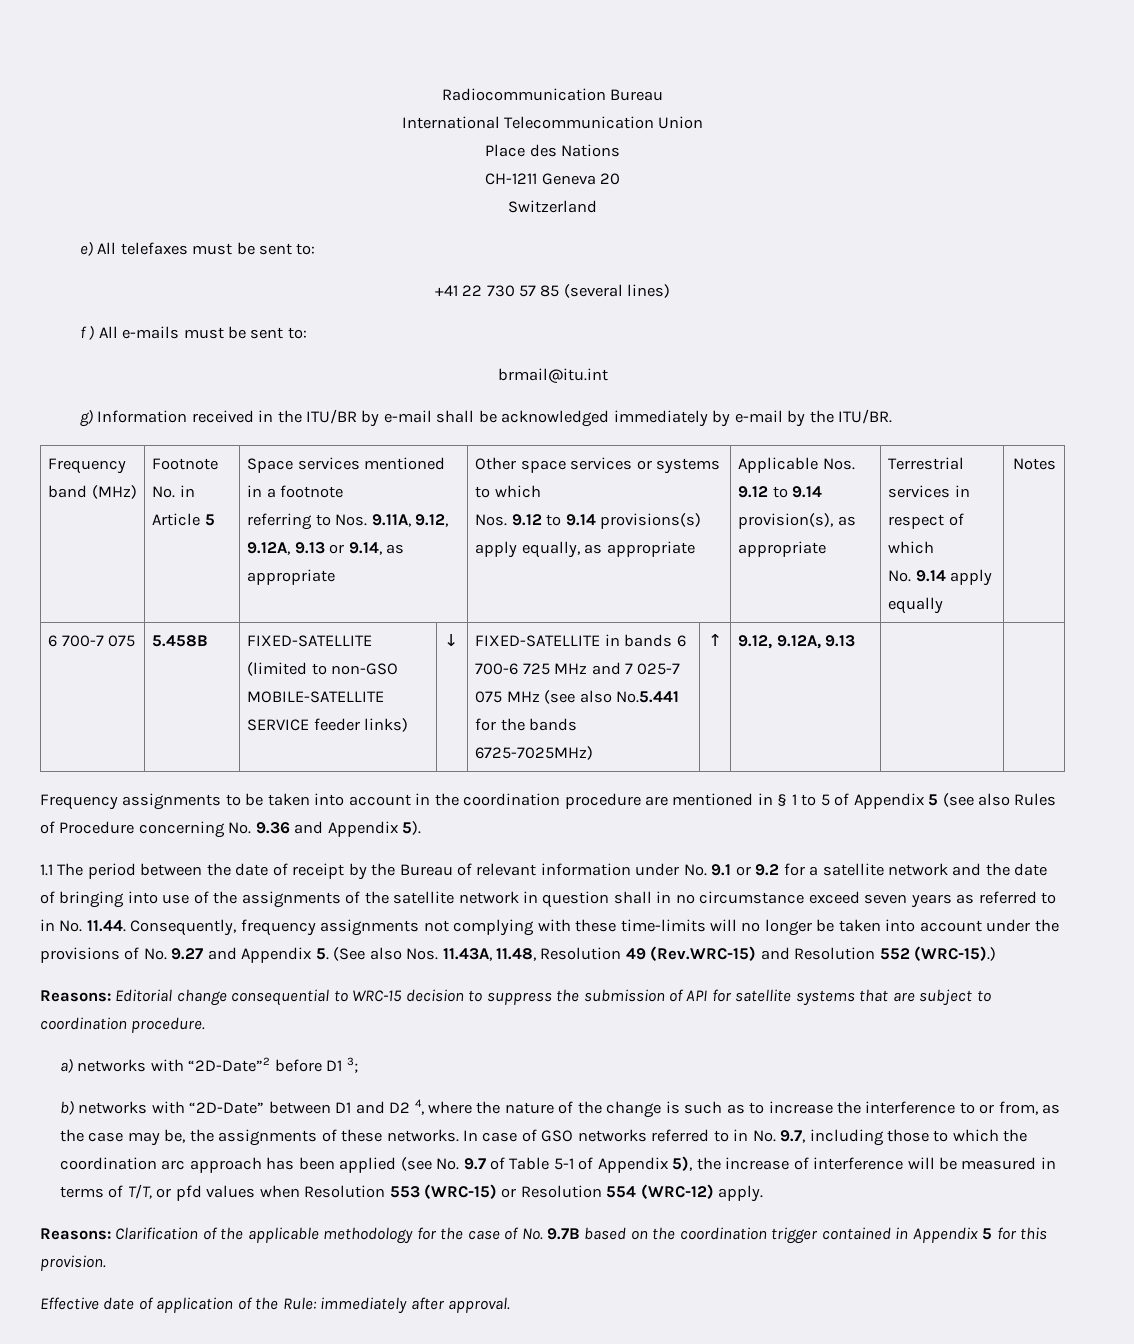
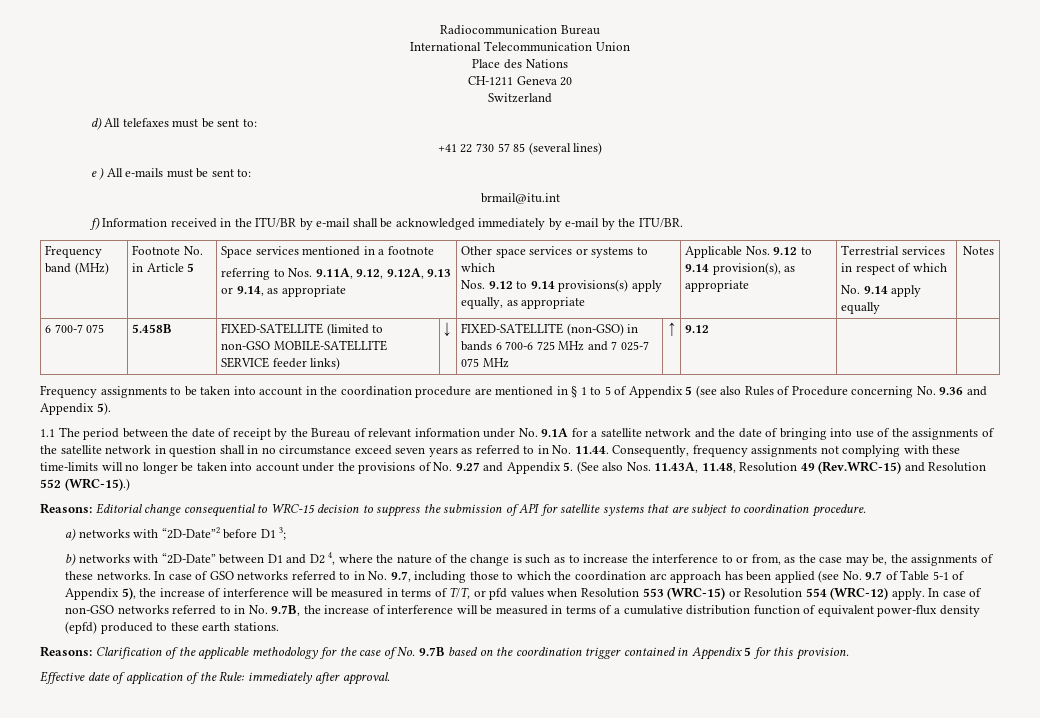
- e) All telefaxes must be sent to:
+ d) All telefaxes must be sent to:
- f ) All e-mails must be sent to:
+ e ) All e-mails must be sent to:
- g) Information received in the ITU/BR by e-mail shall be acknowledged immediately by e-mail by the ITU/BR.
+ f) Information received in the ITU/BR by e-mail shall be acknowledged immediately by e-mail by the ITU/BR.
- 6 700-7 075 | 5.458B | FIXED-SATELLITE (limited to non-GSO MOBILE-SATELLITE SERVICE feeder links) | ↓ | FIXED-SATELLITE in bands 6 700-6 725 MHz and 7 025-7 075 MHz (see also No.5.441 for the bands 6725-7025MHz) | ↑ | 9.12, 9.12A, 9.13 | |
+ 6 700-7 075 | 5.458B | FIXED-SATELLITE (limited to non-GSO MOBILE-SATELLITE SERVICE feeder links) | ↓ | FIXED-SATELLITE (non-GSO) in bands 6 700-6 725 MHz and 7 025-7 075 MHz | ↑ | 9.12 | |
- 1.1 The period between the date of receipt by the Bureau of relevant information under No. 9.1 or 9.2 for a satellite network and the date of bringing into use of the assignments of the satellite network in question shall in no circumstance exceed seven years as referred to in No. 11.44. Consequently, frequency assignments not complying with these time-limits will no longer be taken into account under the provisions of No. 9.27 and Appendix 5. (See also Nos. 11.43A, 11.48, Resolution 49 (Rev.WRC-15) and Resolution 552 (WRC-15).)
+ 1.1 The period between the date of receipt by the Bureau of relevant information under No. 9.1A for a satellite network and the date of bringing into use of the assignments of the satellite network in question shall in no circumstance exceed seven years as referred to in No. 11.44. Consequently, frequency assignments not complying with these time-limits will no longer be taken into account under the provisions of No. 9.27 and Appendix 5. (See also Nos. 11.43A, 11.48, Resolution 49 (Rev.WRC-15) and Resolution 552 (WRC-15).)
+ In case of non-GSO networks referred to in No. 9.7B, the increase of interference will be measured in terms of a cumulative distribution function of equivalent power-flux density (epfd) produced to these earth stations.

